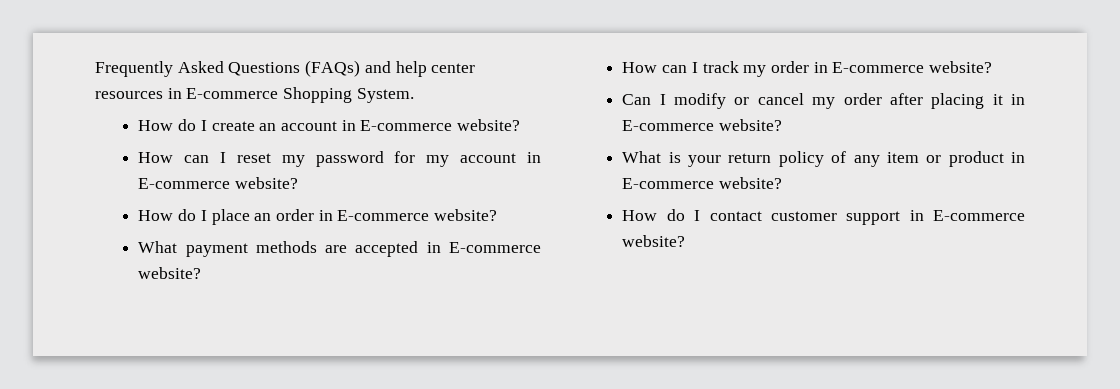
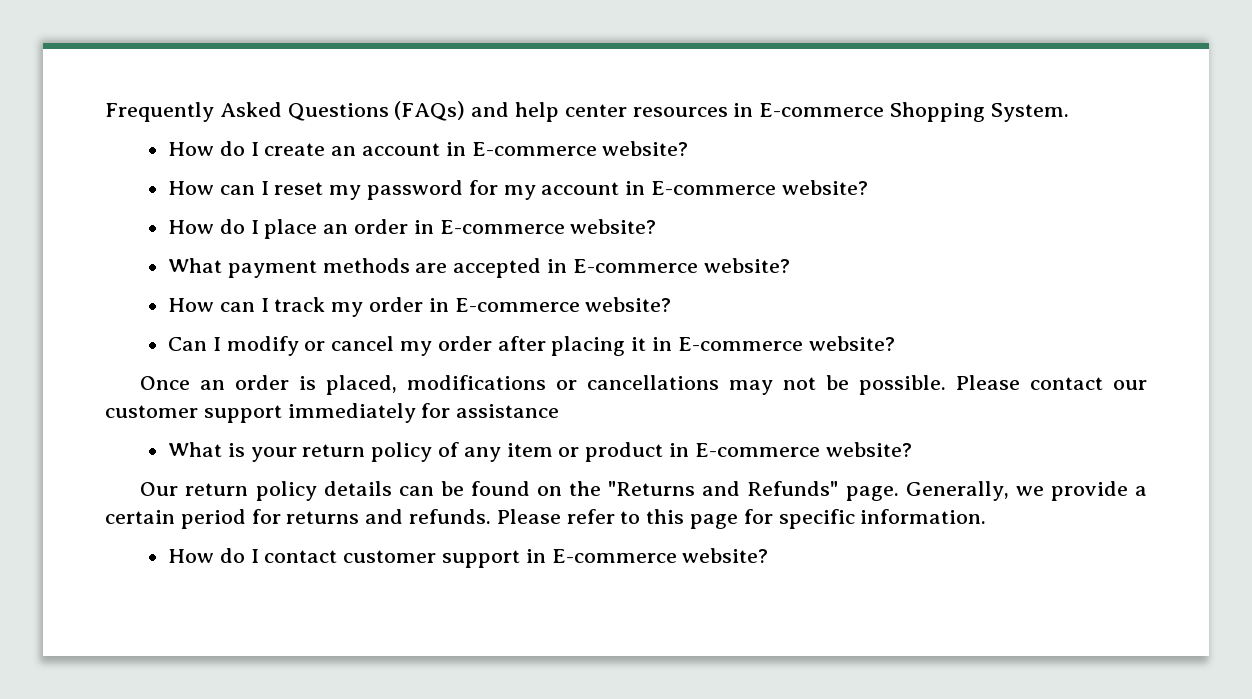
+ Once an order is placed, modifications or cancellations may not be possible. Please contact our customer support immediately for assistance
+ Our return policy details can be found on the "Returns and Refunds" page. Generally, we provide a certain period for returns and refunds. Please refer to this page for specific information.

